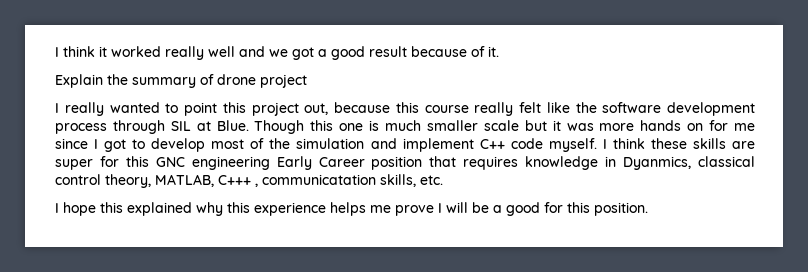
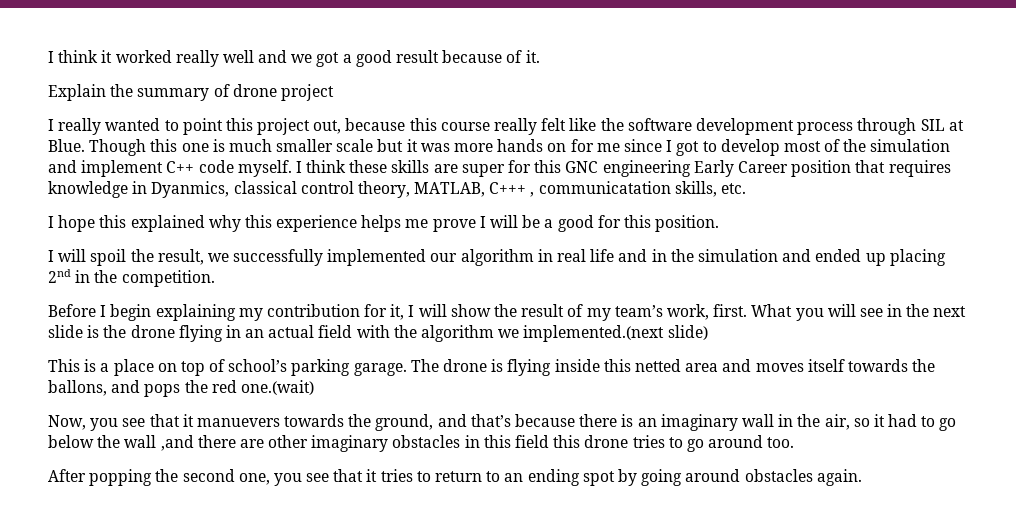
+ I will spoil the result, we successfully implemented our algorithm in real life and in the simulation and ended up placing 2nd in the competition.
+ Before I begin explaining my contribution for it, I will show the result of my team’s work, first. What you will see in the next slide is the drone flying in an actual field with the algorithm we implemented.(next slide)
+ This is a place on top of school’s parking garage. The drone is flying inside this netted area and moves itself towards the ballons, and pops the red one.(wait)
+ Now, you see that it manuevers towards the ground, and that’s because there is an imaginary wall in the air, so it had to go below the wall ,and there are other imaginary obstacles in this field this drone tries to go around too.
+ After popping the second one, you see that it tries to return to an ending spot by going around obstacles again.

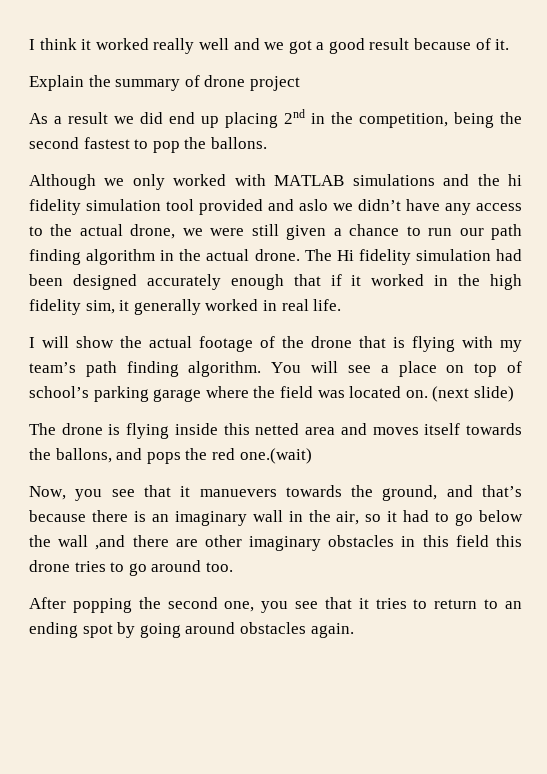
- I really wanted to point this project out, because this course really felt like the software development process through SIL at Blue. Though this one is much smaller scale but it was more hands on for me since I got to develop most of the simulation and implement C++ code myself. I think these skills are super for this GNC engineering Early Career position that requires knowledge in Dyanmics, classical control theory, MATLAB, C+++ , communicatation skills, etc.
- I hope this explained why this experience helps me prove I will be a good for this position.
- I will spoil the result, we successfully implemented our algorithm in real life and in the simulation and ended up placing 2nd in the competition.
- Before I begin explaining my contribution for it, I will show the result of my team’s work, first. What you will see in the next slide is the drone flying in an actual field with the algorithm we implemented.(next slide)
- This is a place on top of school’s parking garage. The drone is flying inside this netted area and moves itself towards the ballons, and pops the red one.(wait)
+ As a result we did end up placing 2nd in the competition, being the second fastest to pop the ballons.
+ Although we only worked with MATLAB simulations and the hi fidelity simulation tool provided and aslo we didn’t have any access to the actual drone, we were still given a chance to run our path finding algorithm in the actual drone. The Hi fidelity simulation had been designed accurately enough that if it worked in the high fidelity sim, it generally worked in real life.
+ I will show the actual footage of the drone that is flying with my team’s path finding algorithm. You will see a place on top of school’s parking garage where the field was located on. (next slide)
+ The drone is flying inside this netted area and moves itself towards the ballons, and pops the red one.(wait)

